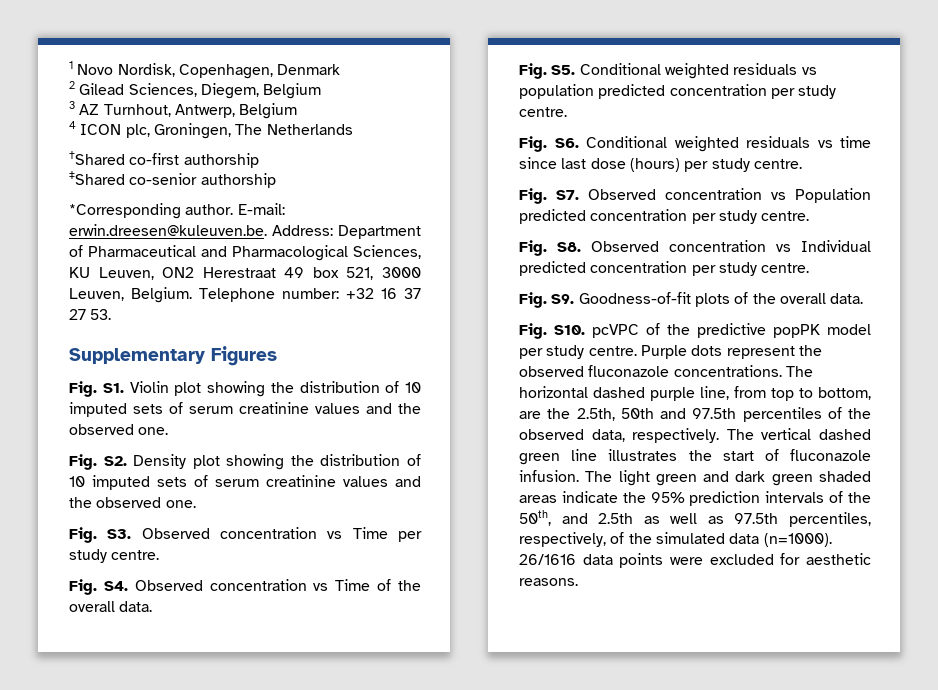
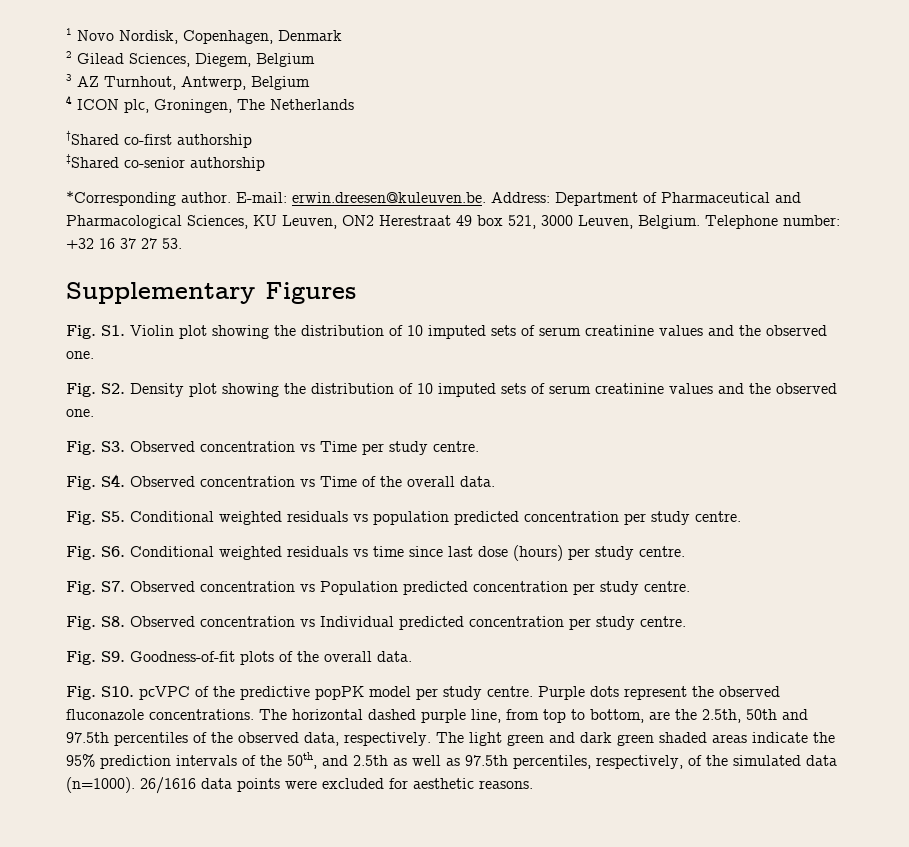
- The vertical dashed green line illustrates the start of fluconazole infusion. The light green and dark green shaded areas indicate the 95% prediction intervals of the 50th, and 2.5th as well as 97.5th percentiles, respectively, of the simulated data (n=1000).
+ The light green and dark green shaded areas indicate the 95% prediction intervals of the 50th, and 2.5th as well as 97.5th percentiles, respectively, of the simulated data (n=1000).

